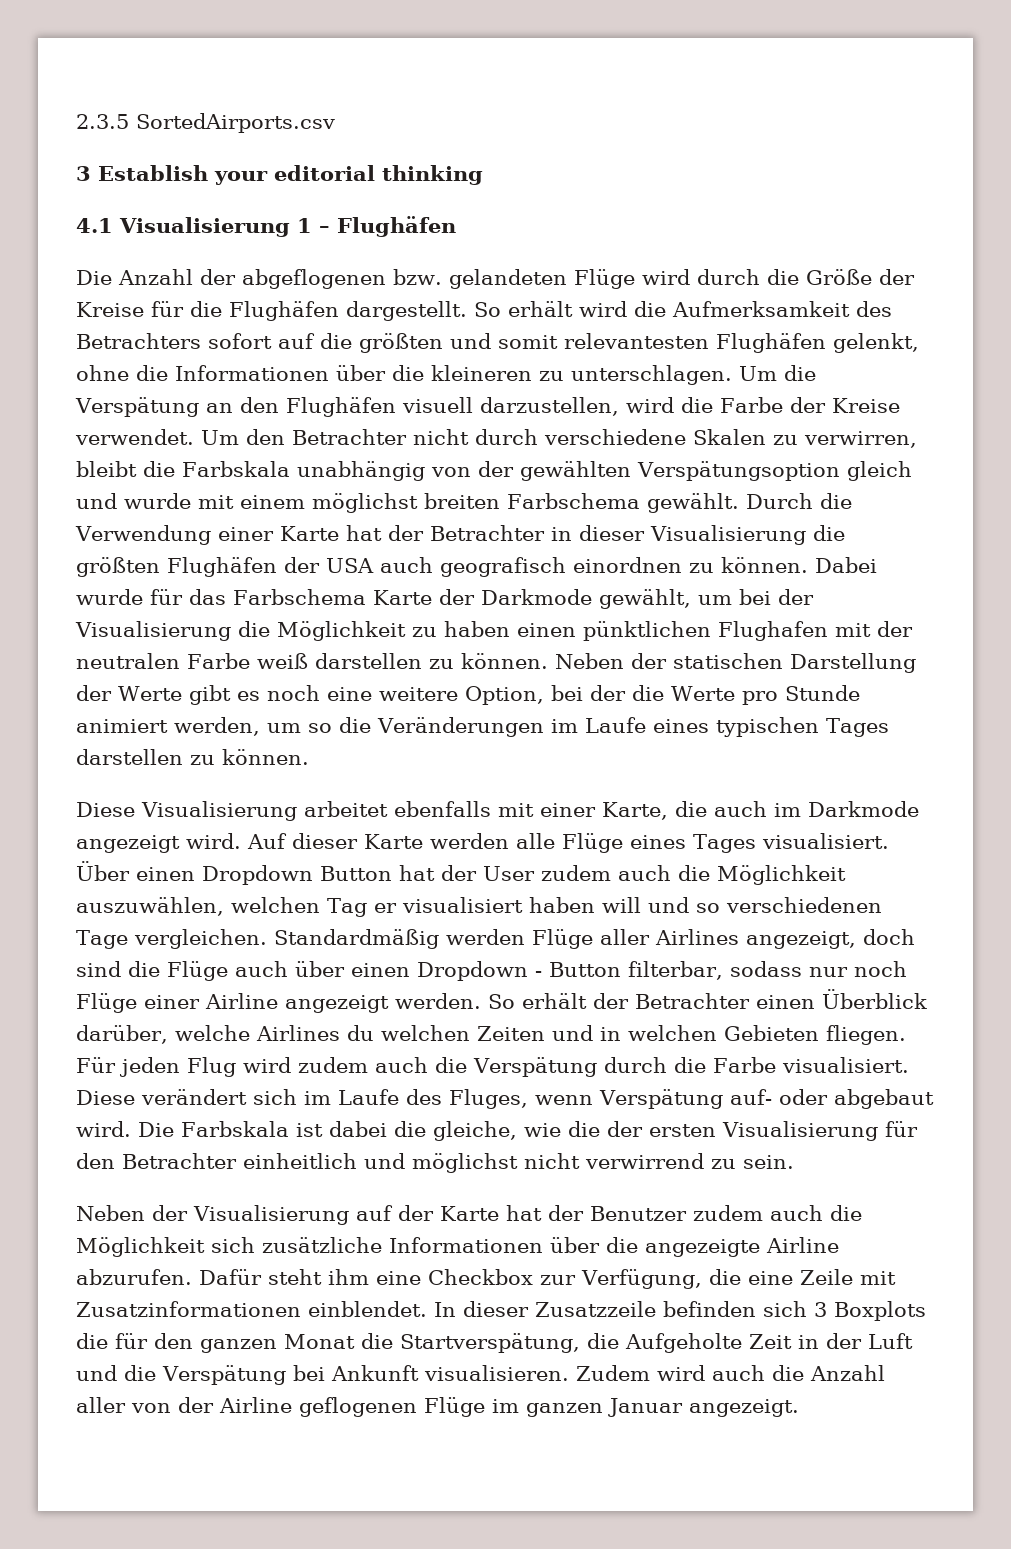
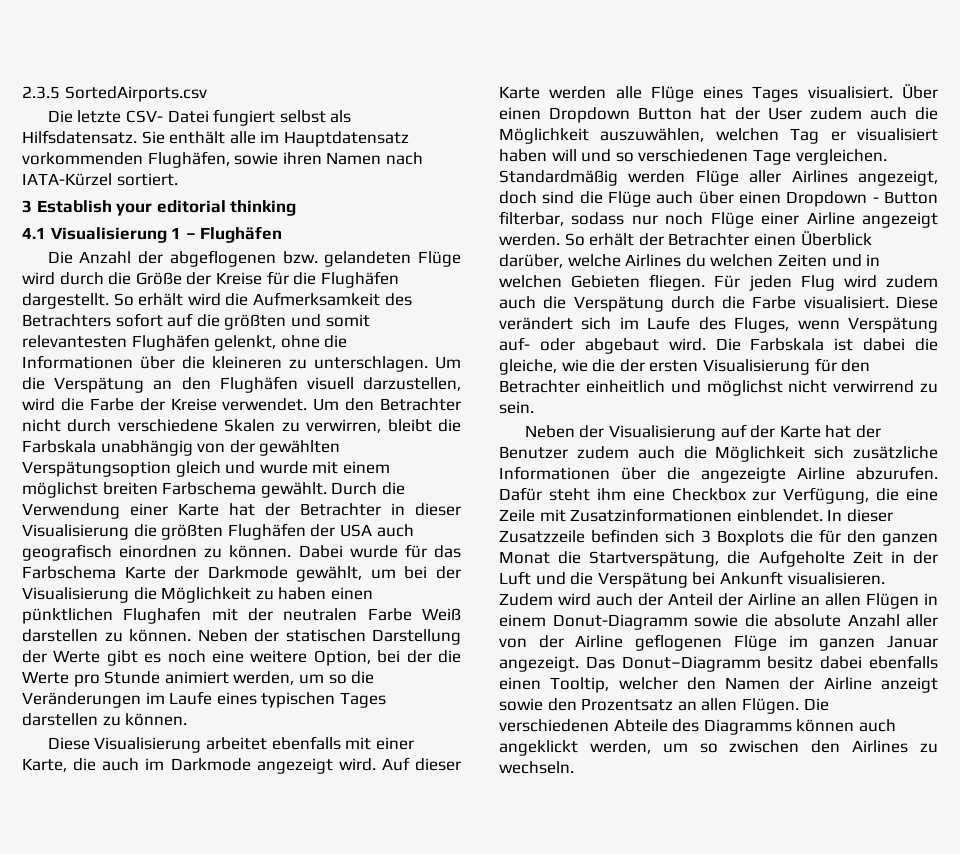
+ Die letzte CSV- Datei fungiert selbst als Hilfsdatensatz. Sie enthält alle im Hauptdatensatz vorkommenden Flughäfen, sowie ihren Namen nach IATA-Kürzel sortiert.
- Dabei wurde für das Farbschema Karte der Darkmode gewählt, um bei der Visualisierung die Möglichkeit zu haben einen pünktlichen Flughafen mit der neutralen Farbe weiß darstellen zu können.
+ Dabei wurde für das Farbschema Karte der Darkmode gewählt, um bei der Visualisierung die Möglichkeit zu haben einen pünktlichen Flughafen mit der neutralen Farbe Weiß darstellen zu können.
- Zudem wird auch die Anzahl aller von der Airline geflogenen Flüge im ganzen Januar angezeigt.
+ Zudem wird auch der Anteil der Airline an allen Flügen in einem Donut-Diagramm sowie die absolute Anzahl aller von der Airline geflogenen Flüge im ganzen Januar angezeigt.
+ Das Donut–Diagramm besitz dabei ebenfalls einen Tooltip, welcher den Namen der Airline anzeigt sowie den Prozentsatz an allen Flügen. Die verschiedenen Abteile des Diagramms können auch angeklickt werden, um so zwischen den Airlines zu wechseln.

